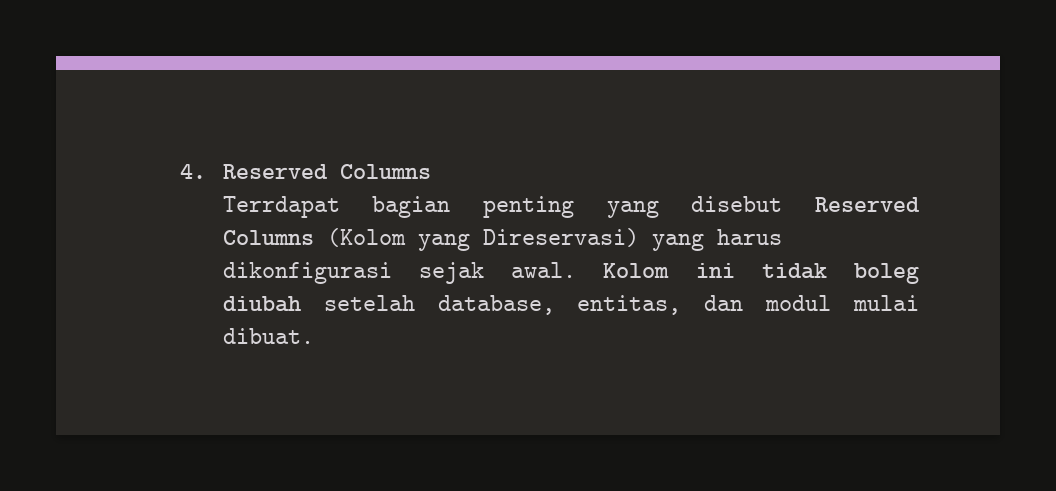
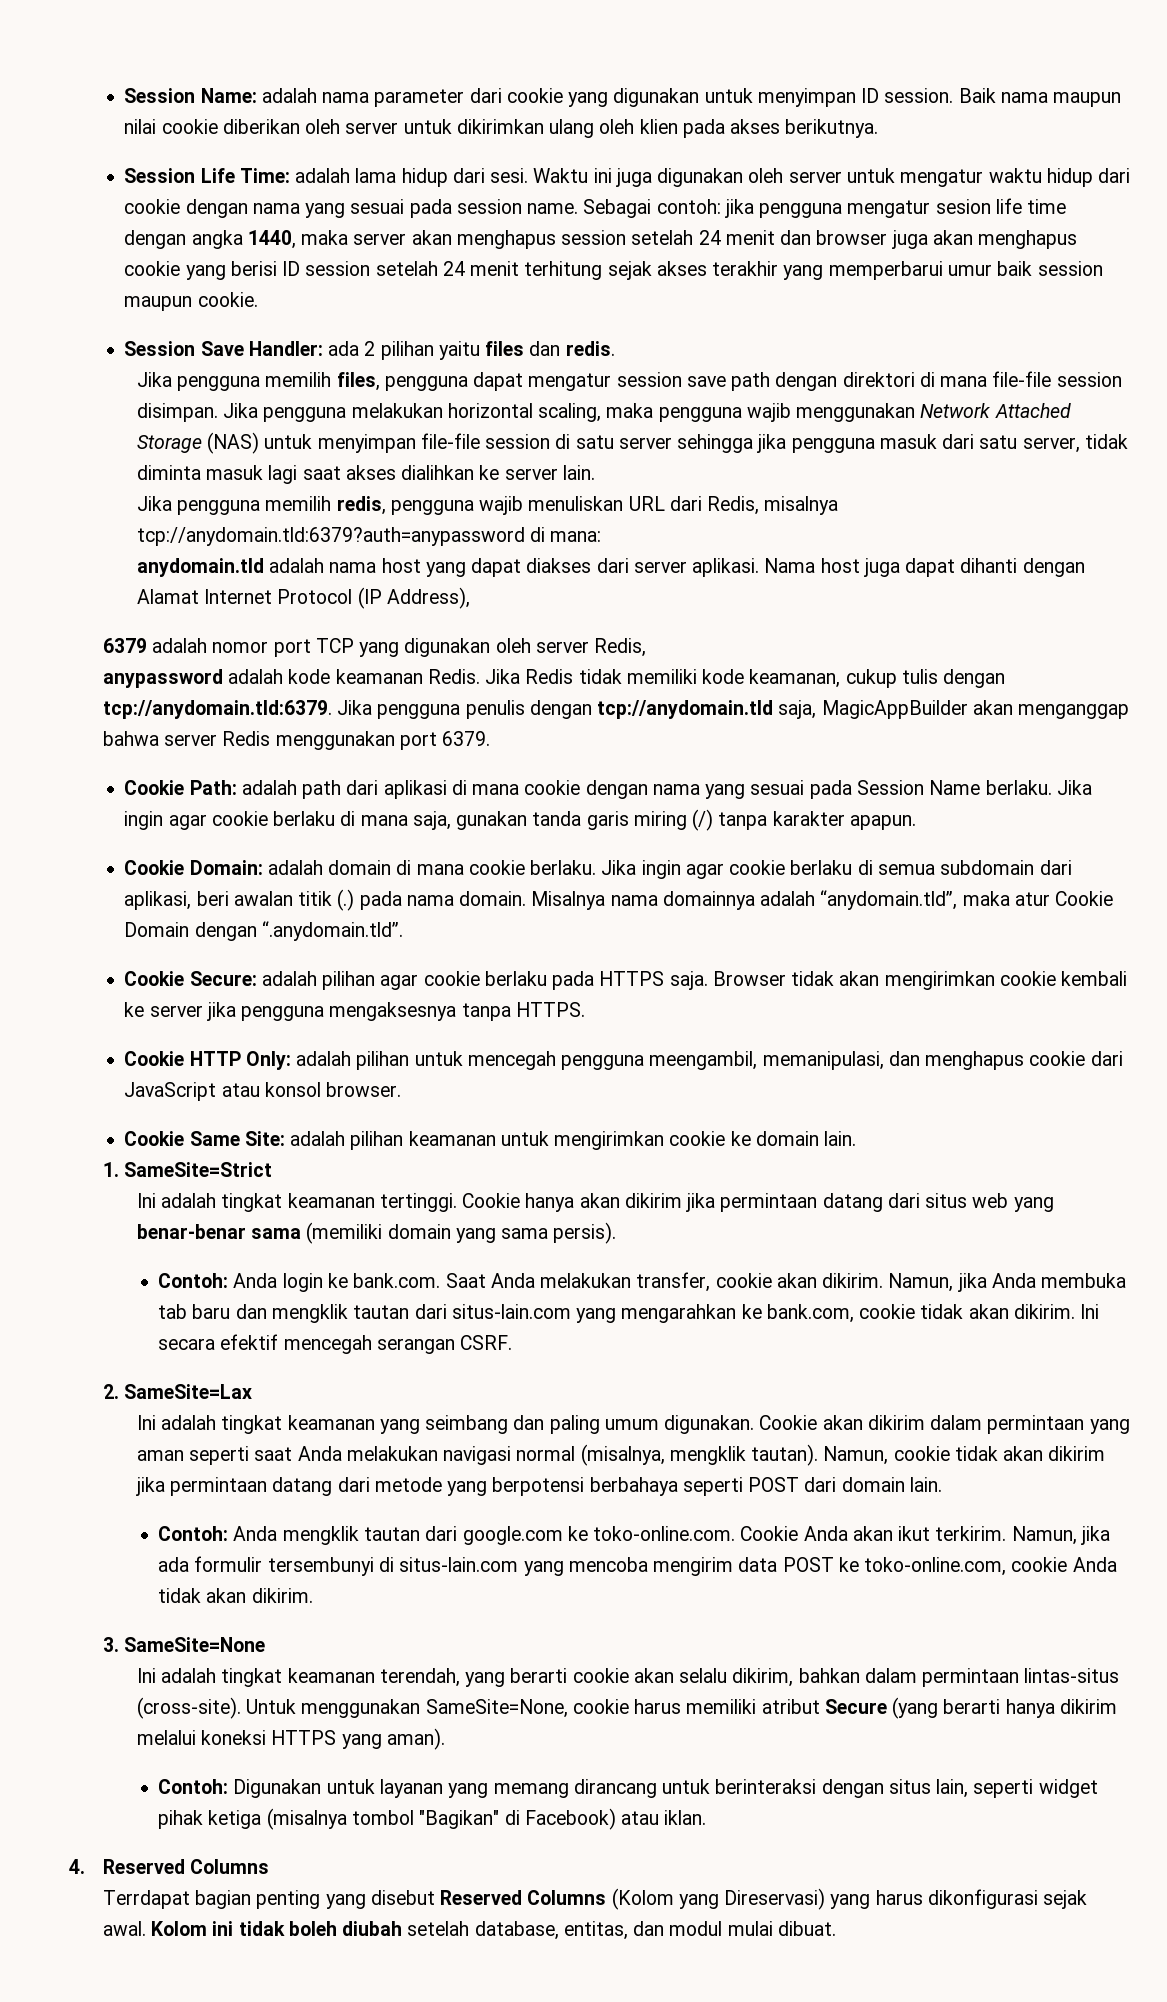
+ Session Name: adalah nama parameter dari cookie yang digunakan untuk menyimpan ID session. Baik nama maupun nilai cookie diberikan oleh server untuk dikirimkan ulang oleh klien pada akses berikutnya.
+ Session Life Time: adalah lama hidup dari sesi. Waktu ini juga digunakan oleh server untuk mengatur waktu hidup dari cookie dengan nama yang sesuai pada session name. Sebagai contoh: jika pengguna mengatur sesion life time dengan angka 1440, maka server akan menghapus session setelah 24 menit dan browser juga akan menghapus cookie yang berisi ID session setelah 24 menit terhitung sejak akses terakhir yang memperbarui umur baik session maupun cookie.
+ Session Save Handler: ada 2 pilihan yaitu files dan redis.
+ Jika pengguna memilih files, pengguna dapat mengatur session save path dengan direktori di mana file-file session disimpan. Jika pengguna melakukan horizontal scaling, maka pengguna wajib menggunakan Network Attached Storage (NAS) untuk menyimpan file-file session di satu server sehingga jika pengguna masuk dari satu server, tidak diminta masuk lagi saat akses dialihkan ke server lain.
+ Jika pengguna memilih redis, pengguna wajib menuliskan URL dari Redis, misalnya tcp://anydomain.tld:6379?auth=anypassword di mana:
+ anydomain.tld adalah nama host yang dapat diakses dari server aplikasi. Nama host juga dapat dihanti dengan Alamat Internet Protocol (IP Address),
+ 6379 adalah nomor port TCP yang digunakan oleh server Redis,
+ anypassword adalah kode keamanan Redis. Jika Redis tidak memiliki kode keamanan, cukup tulis dengan tcp://anydomain.tld:6379. Jika pengguna penulis dengan tcp://anydomain.tld saja, MagicAppBuilder akan menganggap bahwa server Redis menggunakan port 6379.
+ Cookie Path: adalah path dari aplikasi di mana cookie dengan nama yang sesuai pada Session Name berlaku. Jika ingin agar cookie berlaku di mana saja, gunakan tanda garis miring (/) tanpa karakter apapun.
+ Cookie Domain: adalah domain di mana cookie berlaku. Jika ingin agar cookie berlaku di semua subdomain dari aplikasi, beri awalan titik (.) pada nama domain. Misalnya nama domainnya adalah “anydomain.tld”, maka atur Cookie Domain dengan “.anydomain.tld”.
+ Cookie Secure: adalah pilihan agar cookie berlaku pada HTTPS saja. Browser tidak akan mengirimkan cookie kembali ke server jika pengguna mengaksesnya tanpa HTTPS.
+ Cookie HTTP Only: adalah pilihan untuk mencegah pengguna meengambil, memanipulasi, dan menghapus cookie dari JavaScript atau konsol browser.
+ Cookie Same Site: adalah pilihan keamanan untuk mengirimkan cookie ke domain lain.
+ 1. SameSite=Strict
+ Ini adalah tingkat keamanan tertinggi. Cookie hanya akan dikirim jika permintaan datang dari situs web yang benar-benar sama (memiliki domain yang sama persis).
+ Contoh: Anda login ke bank.com. Saat Anda melakukan transfer, cookie akan dikirim. Namun, jika Anda membuka tab baru dan mengklik tautan dari situs-lain.com yang mengarahkan ke bank.com, cookie tidak akan dikirim. Ini secara efektif mencegah serangan CSRF.
+ 2. SameSite=Lax
+ Ini adalah tingkat keamanan yang seimbang dan paling umum digunakan. Cookie akan dikirim dalam permintaan yang aman seperti saat Anda melakukan navigasi normal (misalnya, mengklik tautan). Namun, cookie tidak akan dikirim jika permintaan datang dari metode yang berpotensi berbahaya seperti POST dari domain lain.
+ Contoh: Anda mengklik tautan dari google.com ke toko-online.com. Cookie Anda akan ikut terkirim. Namun, jika ada formulir tersembunyi di situs-lain.com yang mencoba mengirim data POST ke toko-online.com, cookie Anda tidak akan dikirim.
+ 3. SameSite=None
+ Ini adalah tingkat keamanan terendah, yang berarti cookie akan selalu dikirim, bahkan dalam permintaan lintas-situs (cross-site). Untuk menggunakan SameSite=None, cookie harus memiliki atribut Secure (yang berarti hanya dikirim melalui koneksi HTTPS yang aman).
+ Contoh: Digunakan untuk layanan yang memang dirancang untuk berinteraksi dengan situs lain, seperti widget pihak ketiga (misalnya tombol "Bagikan" di Facebook) atau iklan.
- Kolom ini tidak boleg diubah setelah database, entitas, dan modul mulai dibuat.
+ Kolom ini tidak boleh diubah setelah database, entitas, dan modul mulai dibuat.

